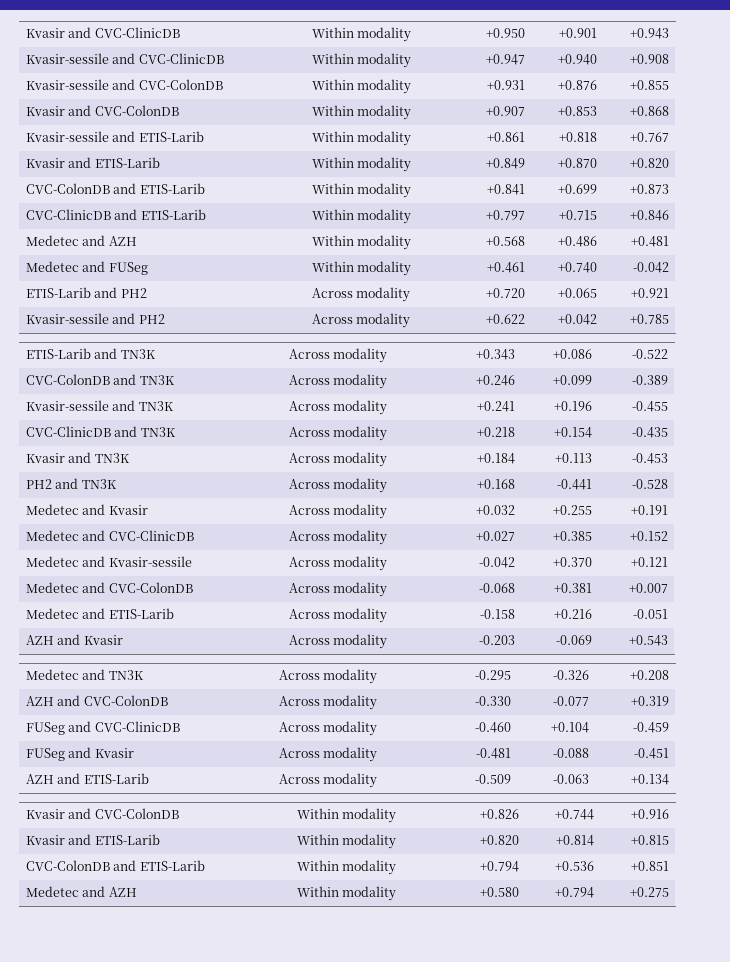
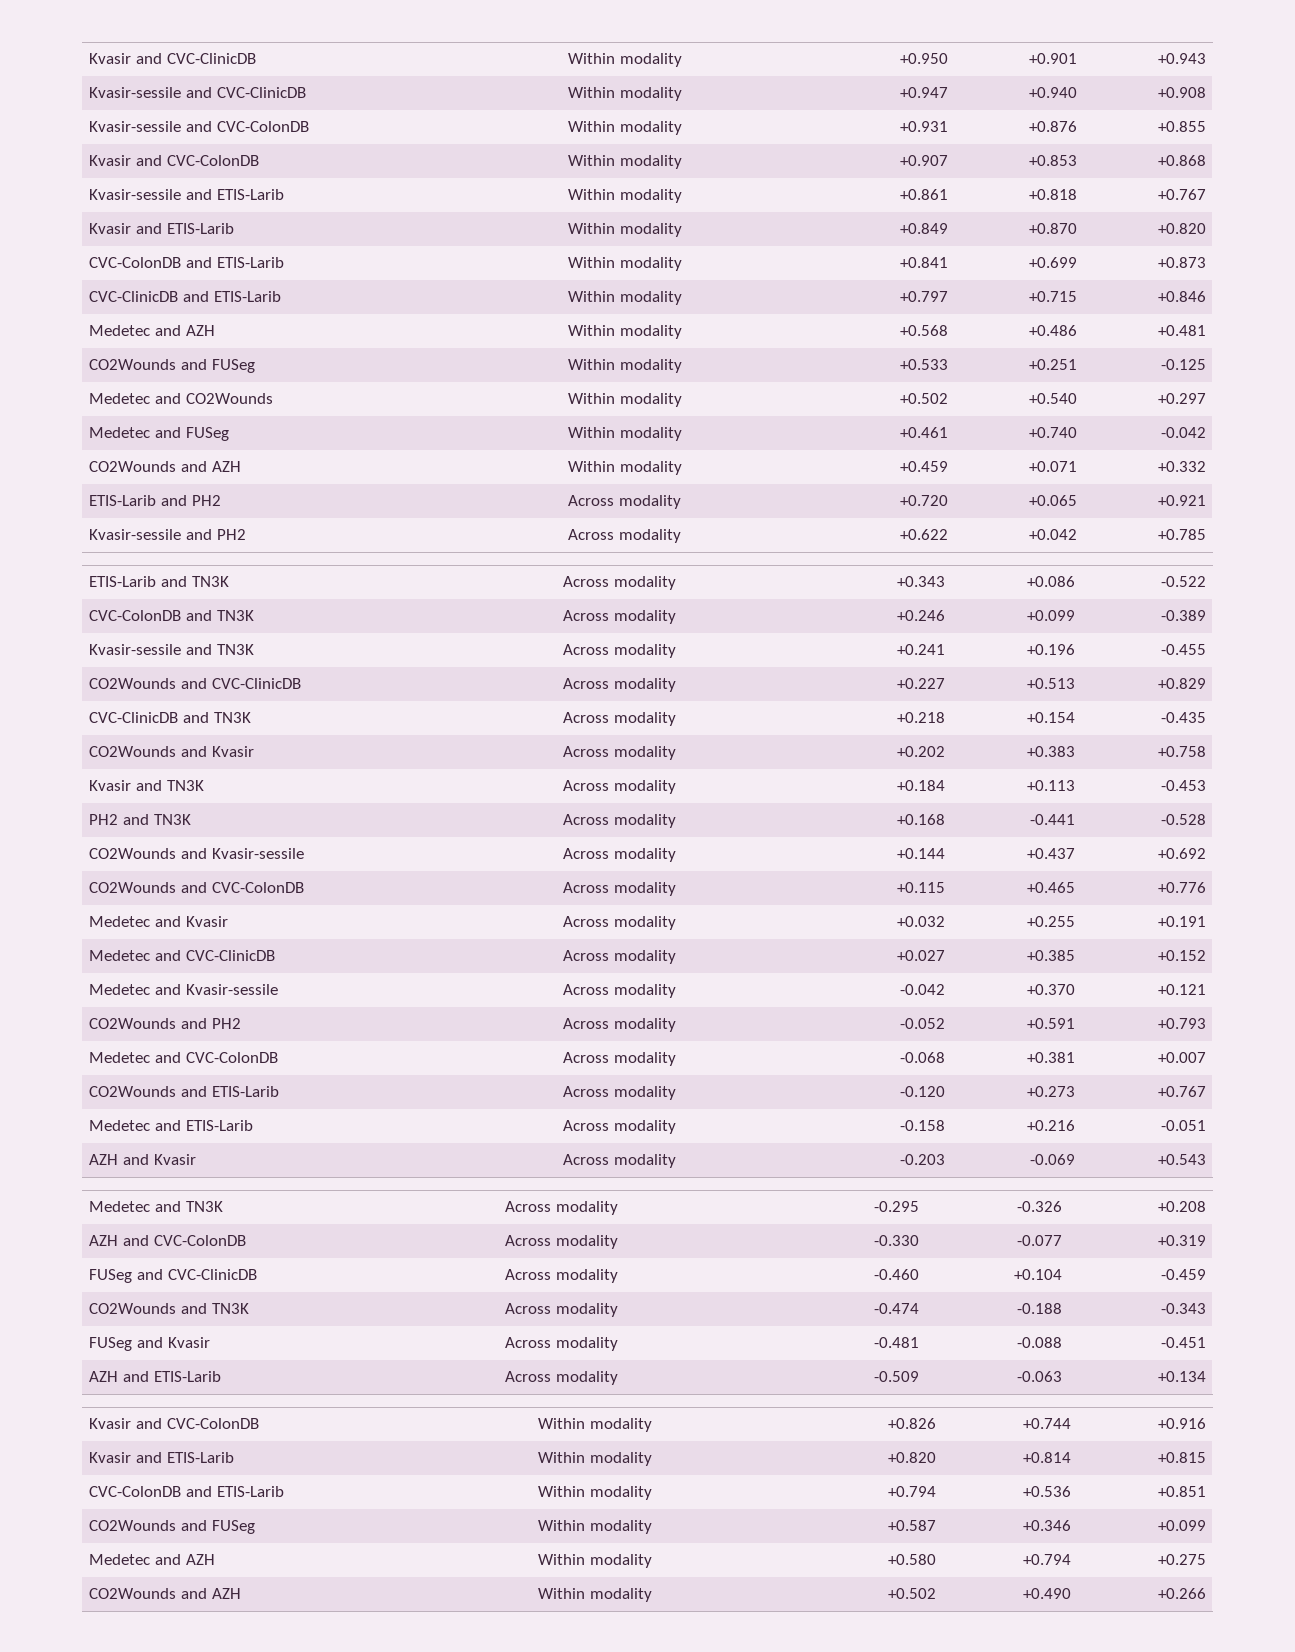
+ CO2Wounds and FUSeg | Within modality | +0.533 | +0.251 | -0.125
+ Medetec and CO2Wounds | Within modality | +0.502 | +0.540 | +0.297
+ CO2Wounds and AZH | Within modality | +0.459 | +0.071 | +0.332
+ CO2Wounds and CVC-ClinicDB | Across modality | +0.227 | +0.513 | +0.829
+ CO2Wounds and Kvasir | Across modality | +0.202 | +0.383 | +0.758
+ CO2Wounds and Kvasir-sessile | Across modality | +0.144 | +0.437 | +0.692
+ CO2Wounds and CVC-ColonDB | Across modality | +0.115 | +0.465 | +0.776
+ CO2Wounds and PH2 | Across modality | -0.052 | +0.591 | +0.793
+ CO2Wounds and ETIS-Larib | Across modality | -0.120 | +0.273 | +0.767
+ CO2Wounds and TN3K | Across modality | -0.474 | -0.188 | -0.343
+ CO2Wounds and FUSeg | Within modality | +0.587 | +0.346 | +0.099
+ CO2Wounds and AZH | Within modality | +0.502 | +0.490 | +0.266

